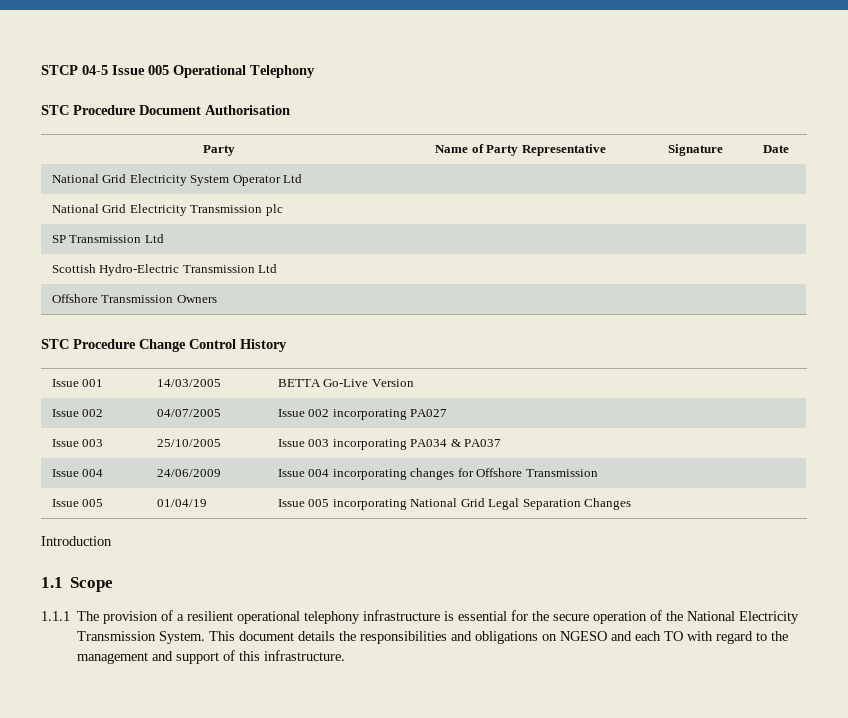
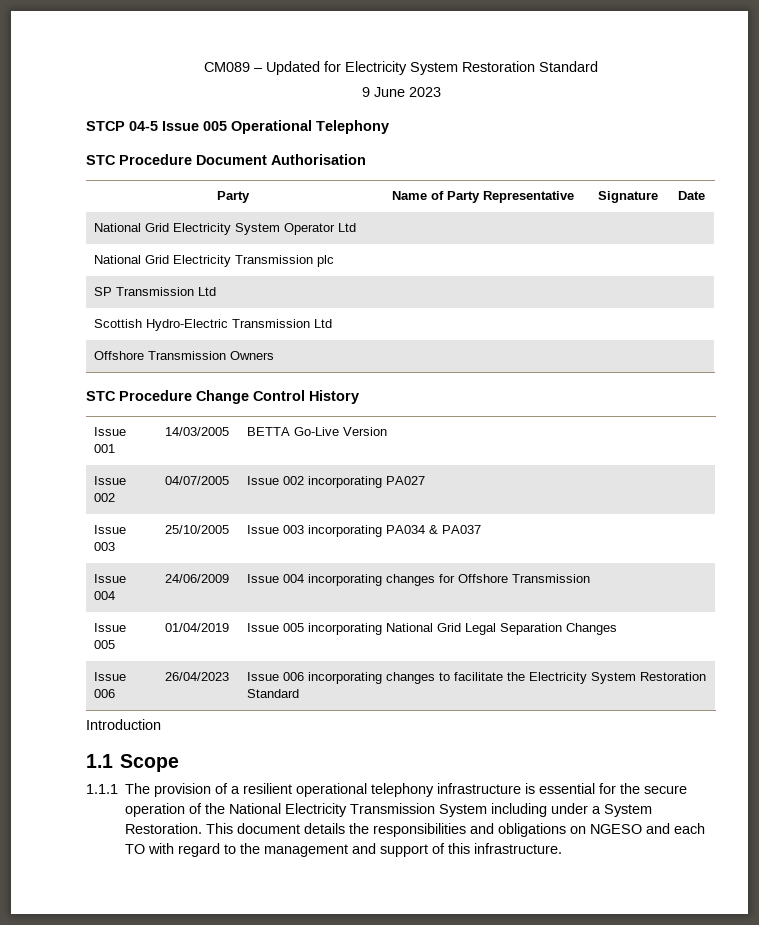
+ CM089 – Updated for Electricity System Restoration Standard
+ 9 June 2023
- Issue 005 | 01/04/19 | Issue 005 incorporating National Grid Legal Separation Changes
+ Issue 005 | 01/04/2019 | Issue 005 incorporating National Grid Legal Separation Changes
+ Issue 006 | 26/04/2023 | Issue 006 incorporating changes to facilitate the Electricity System Restoration Standard
- 1.1.1 The provision of a resilient operational telephony infrastructure is essential for the secure operation of the National Electricity Transmission System.
+ 1.1.1 The provision of a resilient operational telephony infrastructure is essential for the secure operation of the National Electricity Transmission System including under a System Restoration.

